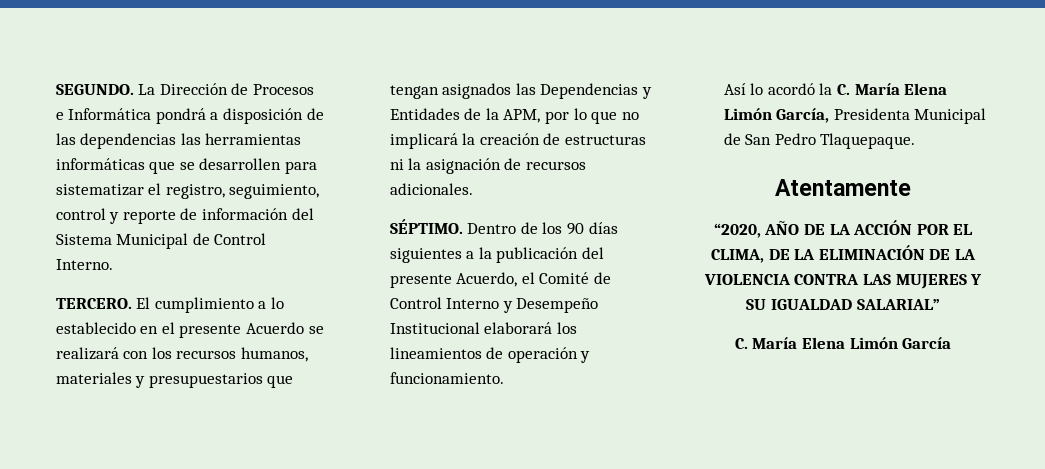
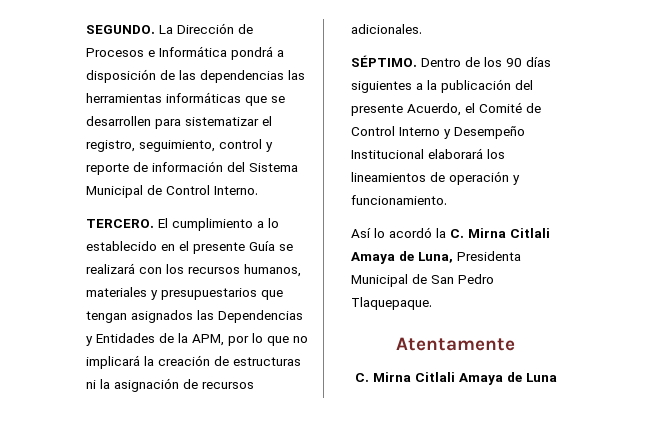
- El cumplimiento a lo establecido en el presente Acuerdo se realizará con los recursos humanos, materiales y presupuestarios que tengan asignados las Dependencias y Entidades de la APM, por lo que no implicará la creación de estructuras ni la asignación de recursos adicionales.
+ El cumplimiento a lo establecido en el presente Guía se realizará con los recursos humanos, materiales y presupuestarios que tengan asignados las Dependencias y Entidades de la APM, por lo que no implicará la creación de estructuras ni la asignación de recursos adicionales.
- Así lo acordó la C. María Elena Limón García, Presidenta Municipal de San Pedro Tlaquepaque.
+ Así lo acordó la C. Mirna Citlali Amaya de Luna, Presidenta Municipal de San Pedro Tlaquepaque.
- “2020, AÑO DE LA ACCIÓN POR EL CLIMA, DE LA ELIMINACIÓN DE LA VIOLENCIA CONTRA LAS MUJERES Y SU IGUALDAD SALARIAL”
- C. María Elena Limón García
+ C. Mirna Citlali Amaya de Luna

